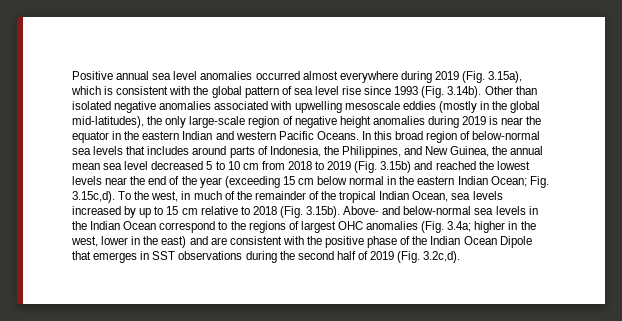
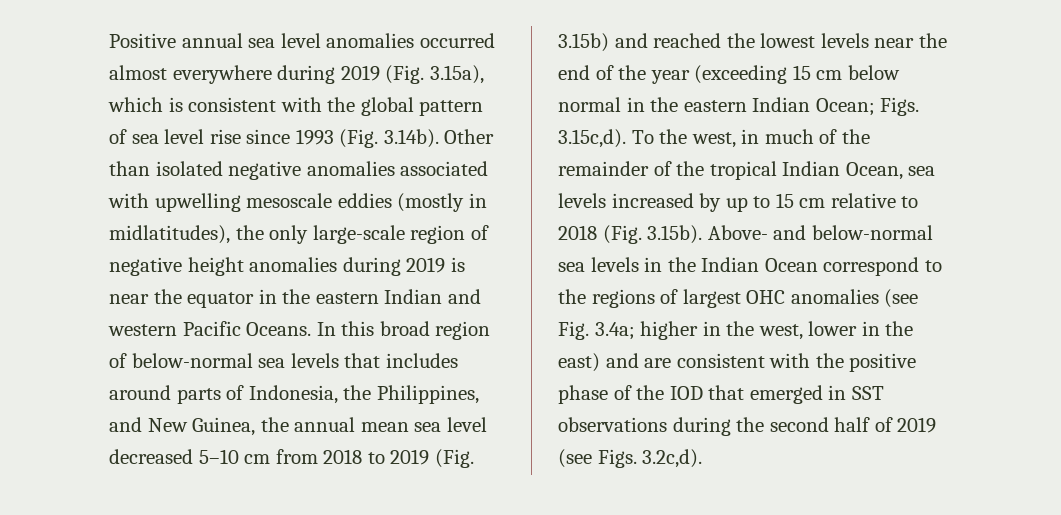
- Positive annual sea level anomalies occurred almost everywhere during 2019 (Fig. 3.15a), which is consistent with the global pattern of sea level rise since 1993 (Fig. 3.14b). Other than isolated negative anomalies associated with upwelling mesoscale eddies (mostly in the global mid-latitudes), the only large-scale region of negative height anomalies during 2019 is near the equator in the eastern Indian and western Pacific Oceans.
+ Positive annual sea level anomalies occurred almost everywhere during 2019 (Fig. 3.15a), which is consistent with the global pattern of sea level rise since 1993 (Fig. 3.14b). Other than isolated negative anomalies associated with upwelling mesoscale eddies (mostly in midlatitudes), the only large-scale region of negative height anomalies during 2019 is near the equator in the eastern Indian and western Pacific Oceans.
- In this broad region of below-normal sea levels that includes around parts of Indonesia, the Philippines, and New Guinea, the annual mean sea level decreased 5 to 10 cm from 2018 to 2019 (Fig. 3.15b) and reached the lowest levels near the end of the year (exceeding 15 cm below normal in the eastern Indian Ocean;
+ In this broad region of below-normal sea levels that includes around parts of Indonesia, the Philippines, and New Guinea, the annual mean sea level decreased 5–10 cm from 2018 to 2019 (Fig. 3.15b) and reached the lowest levels near the end of the year (exceeding 15 cm below normal in the eastern Indian Ocean;
- Fig. 3.15c,d). To the west, in much of the remainder of the tropical Indian Ocean, sea levels increased by up to 15 cm relative to 2018 (Fig. 3.15b). Above- and below-normal sea levels in the Indian Ocean correspond to the regions of largest OHC anomalies (Fig. 3.4a;
+ Figs. 3.15c,d). To the west, in much of the remainder of the tropical Indian Ocean, sea levels increased by up to 15 cm relative to 2018 (Fig. 3.15b). Above- and below-normal sea levels in the Indian Ocean correspond to the regions of largest OHC anomalies (see Fig. 3.4a;
- higher in the west, lower in the east) and are consistent with the positive phase of the Indian Ocean Dipole that emerges in SST observations during the second half of 2019 (Fig. 3.2c,d).
+ higher in the west, lower in the east) and are consistent with the positive phase of the IOD that emerged in SST observations during the second half of 2019 (see Figs. 3.2c,d).

